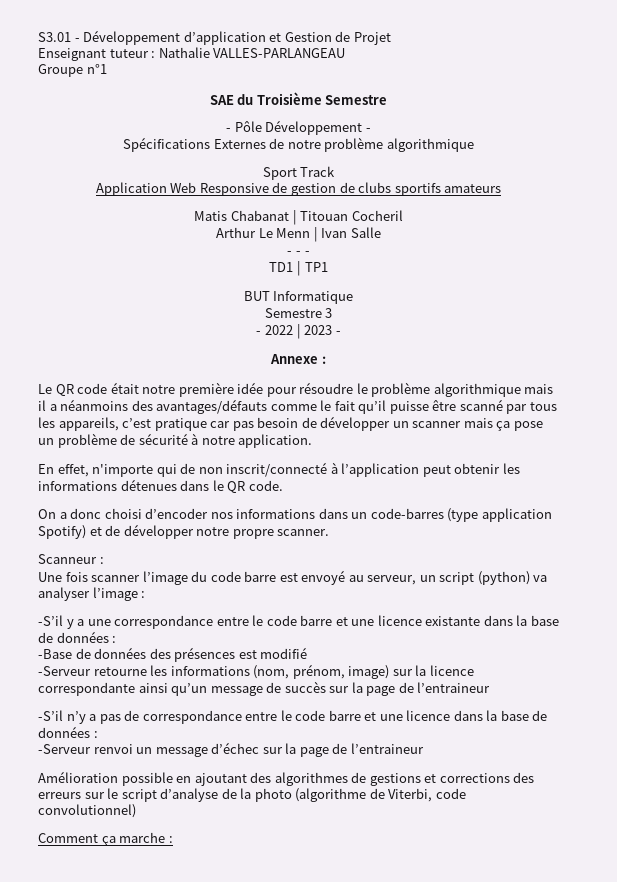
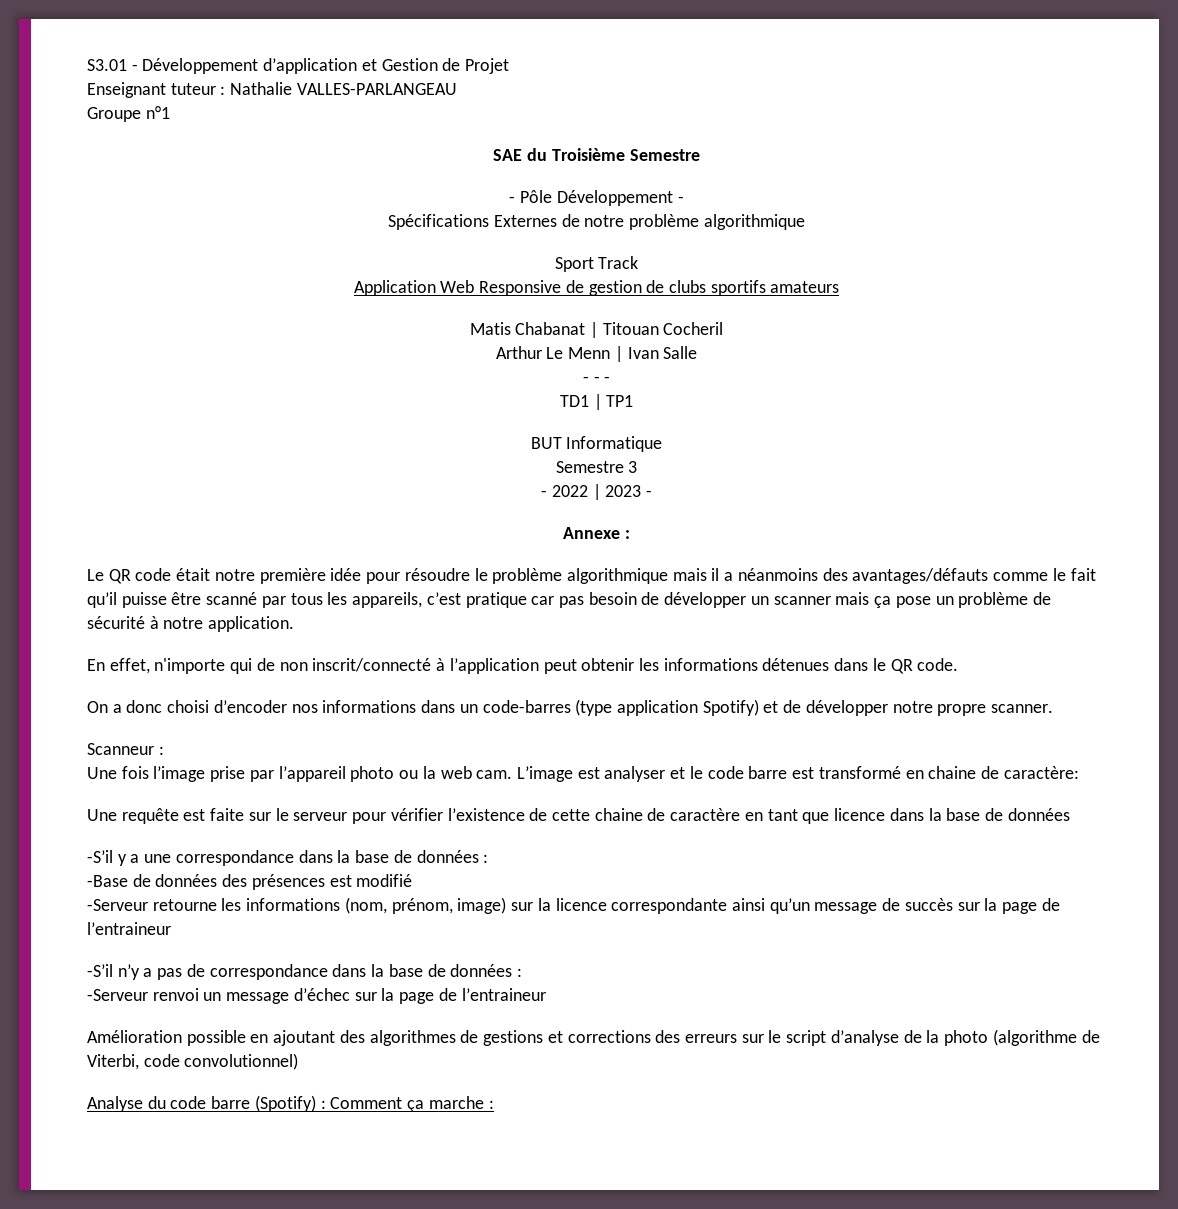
- Une fois scanner l’image du code barre est envoyé au serveur, un script (python) va analyser l’image :
+ Une fois l’image prise par l’appareil photo ou la web cam. L’image est analyser et le code barre est transformé en chaine de caractère:
+ Une requête est faite sur le serveur pour vérifier l’existence de cette chaine de caractère en tant que licence dans la base de données
- -S’il y a une correspondance entre le code barre et une licence existante dans la base de données :
+ -S’il y a une correspondance dans la base de données :
- -S’il n’y a pas de correspondance entre le code barre et une licence dans la base de données :
+ -S’il n’y a pas de correspondance dans la base de données :
- Comment ça marche :
+ Analyse du code barre (Spotify) : Comment ça marche :

